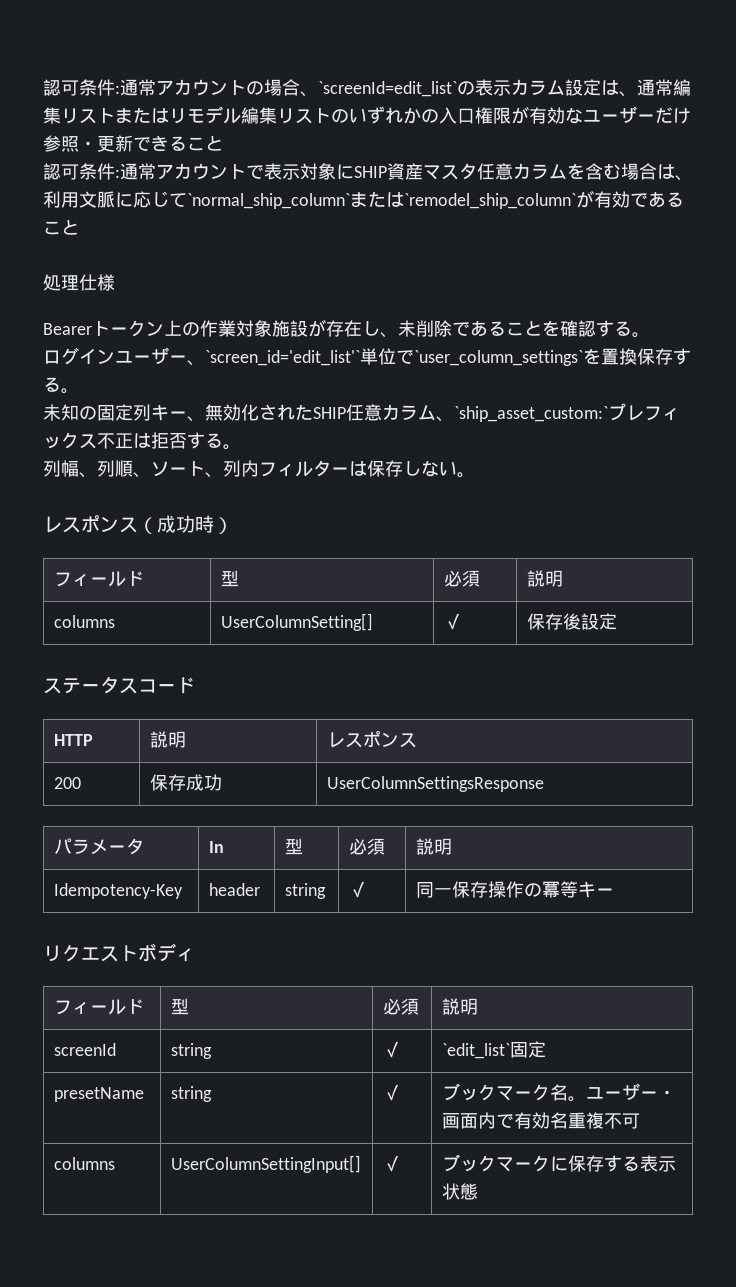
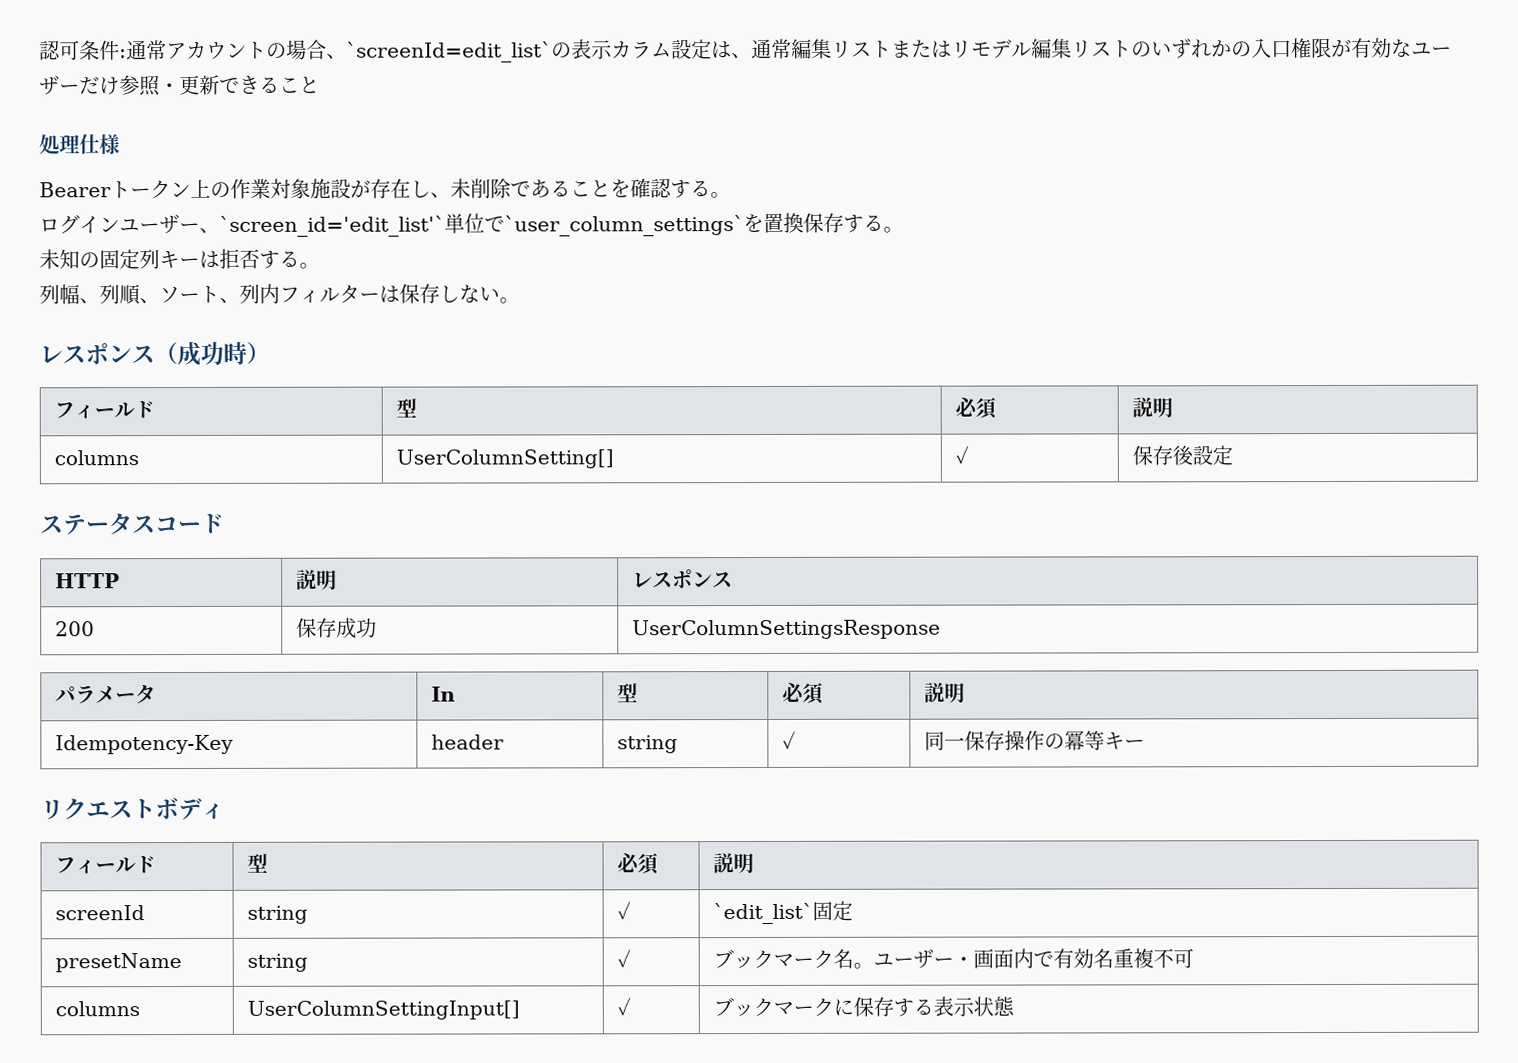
- 認可条件:通常アカウントで表示対象にSHIP資産マスタ任意カラムを含む場合は、利用文脈に応じて`normal_ship_column`または`remodel_ship_column`が有効であること
- 未知の固定列キー、無効化されたSHIP任意カラム、`ship_asset_custom:`プレフィックス不正は拒否する。
+ 未知の固定列キーは拒否する。

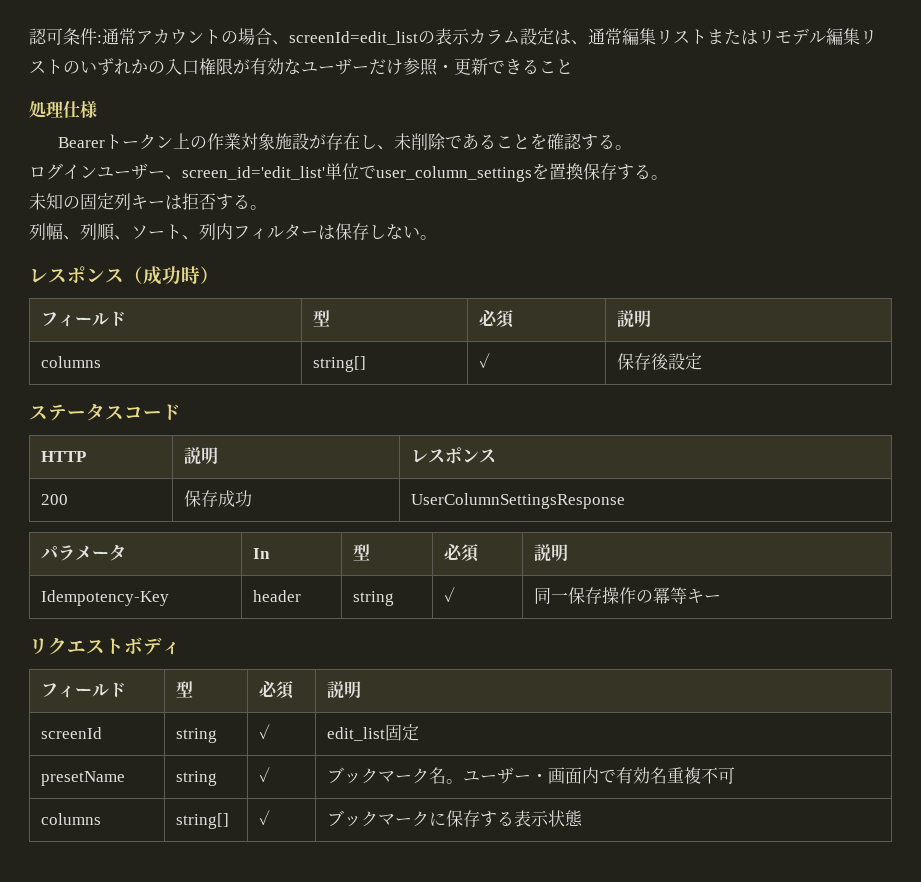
- 認可条件:通常アカウントの場合、`screenId=edit_list`の表示カラム設定は、通常編集リストまたはリモデル編集リストのいずれかの入口権限が有効なユーザーだけ参照・更新できること
+ 認可条件:通常アカウントの場合、screenId=edit_listの表示カラム設定は、通常編集リストまたはリモデル編集リストのいずれかの入口権限が有効なユーザーだけ参照・更新できること
- ログインユーザー、`screen_id='edit_list'`単位で`user_column_settings`を置換保存する。
+ ログインユーザー、screen_id='edit_list'単位でuser_column_settingsを置換保存する。
- columns | UserColumnSetting[] | ✓ | 保存後設定
+ columns | string[] | ✓ | 保存後設定
- screenId | string | ✓ | `edit_list`固定
+ screenId | string | ✓ | edit_list固定
- columns | UserColumnSettingInput[] | ✓ | ブックマークに保存する表示状態
+ columns | string[] | ✓ | ブックマークに保存する表示状態

